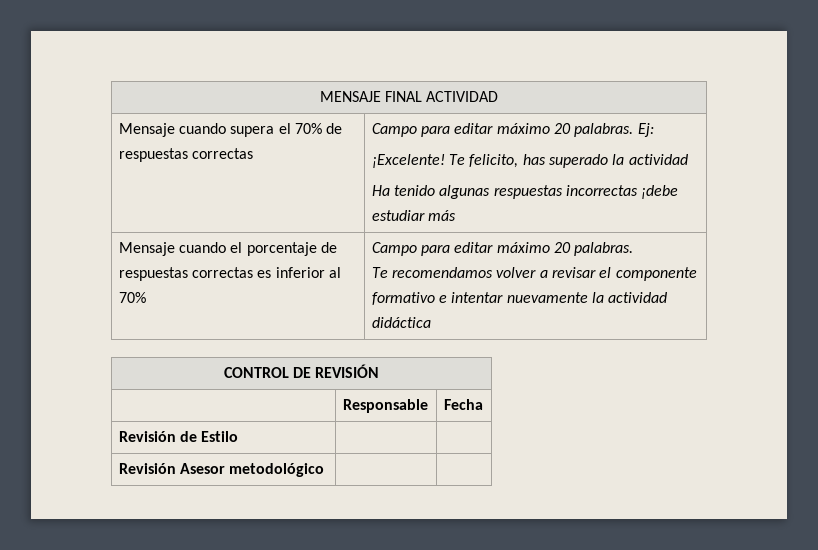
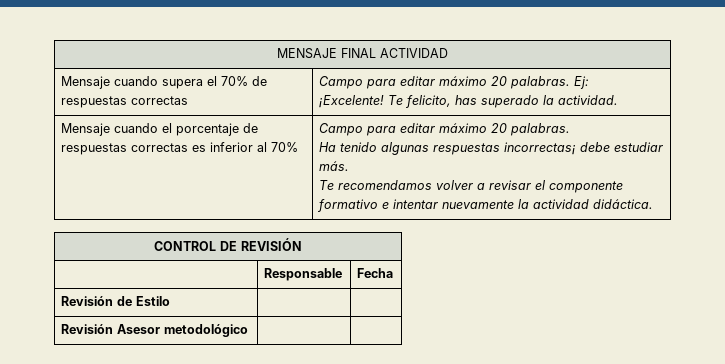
  Mensaje cuando supera el 70% de respuestas correctas | Campo para editar máximo 20 palabras. Ej:
- ¡Excelente! Te felicito, has superado la actividad
- Ha tenido algunas respuestas incorrectas ¡debe estudiar más
+ ¡Excelente! Te felicito, has superado la actividad.
  Mensaje cuando el porcentaje de respuestas correctas es inferior al 70% | Campo para editar máximo 20 palabras.
- Te recomendamos volver a revisar el componente formativo e intentar nuevamente la actividad didáctica
+ Ha tenido algunas respuestas incorrectas¡ debe estudiar más.
+ Te recomendamos volver a revisar el componente formativo e intentar nuevamente la actividad didáctica.

